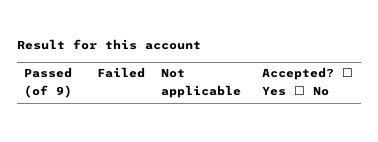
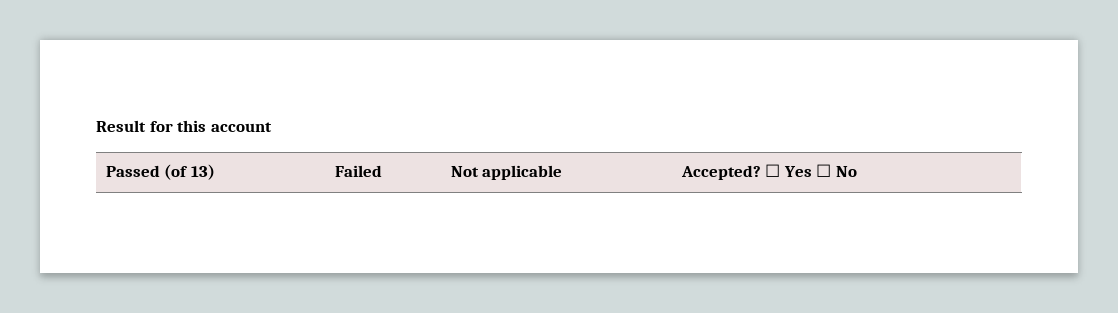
- Passed (of 9) | Failed | Not applicable | Accepted? ☐ Yes ☐ No
+ Passed (of 13) | Failed | Not applicable | Accepted? ☐ Yes ☐ No

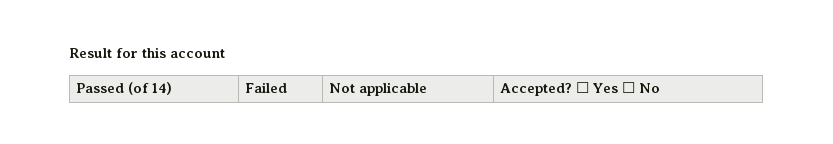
- Passed (of 13) | Failed | Not applicable | Accepted? ☐ Yes ☐ No
+ Passed (of 14) | Failed | Not applicable | Accepted? ☐ Yes ☐ No

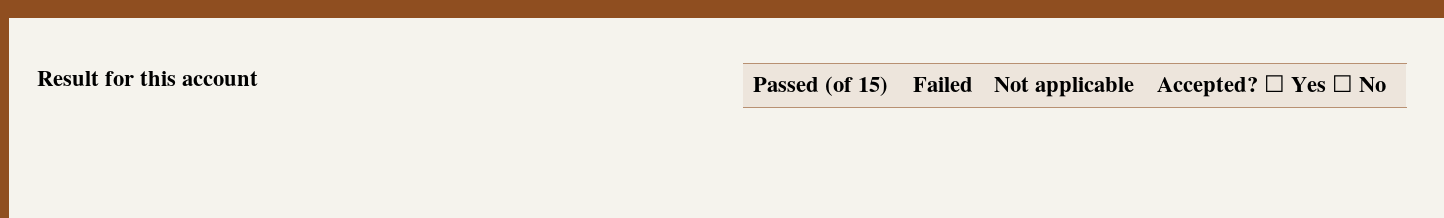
- Passed (of 14) | Failed | Not applicable | Accepted? ☐ Yes ☐ No
+ Passed (of 15) | Failed | Not applicable | Accepted? ☐ Yes ☐ No

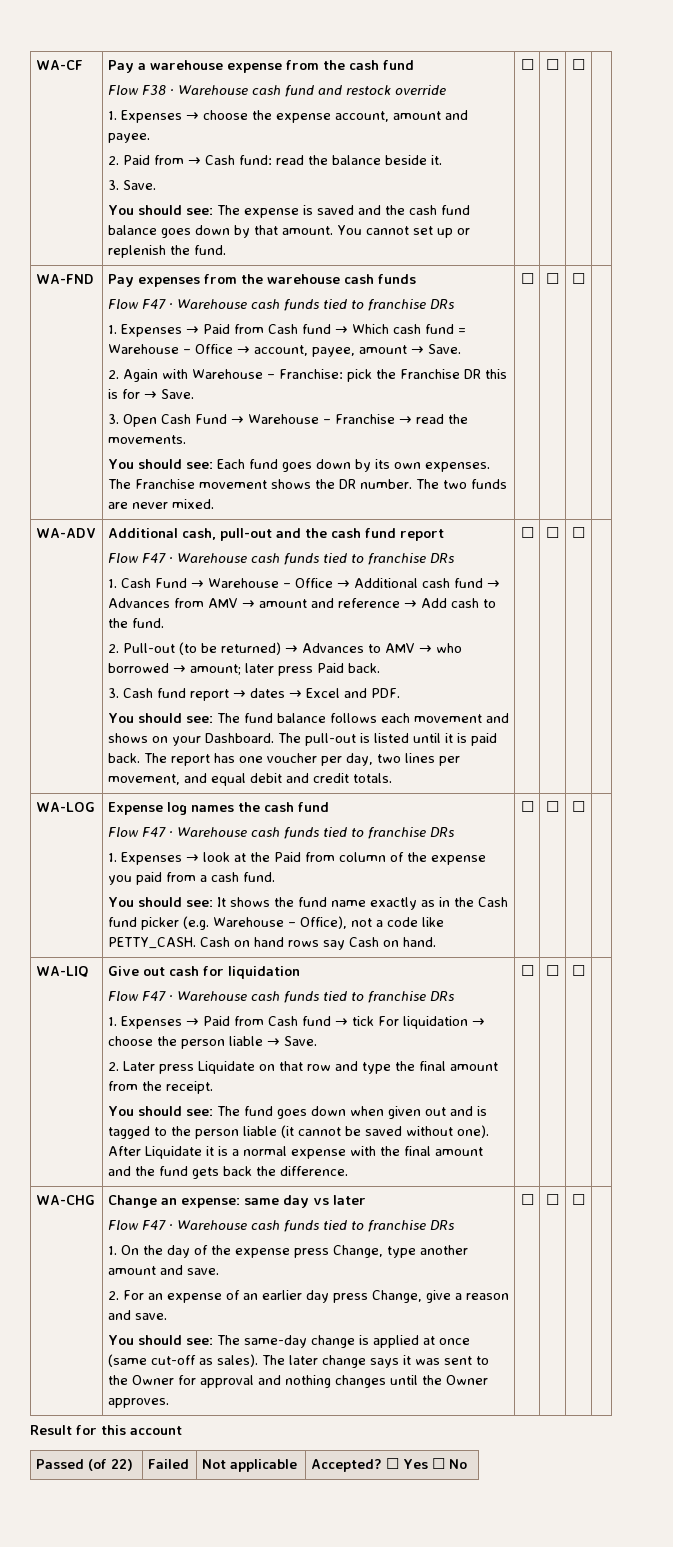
+ WA-CF | Pay a warehouse expense from the cash fund
+ Flow F38 · Warehouse cash fund and restock override
+ 1. Expenses → choose the expense account, amount and payee.
+ 2. Paid from → Cash fund: read the balance beside it.
+ 3. Save.
+ You should see: The expense is saved and the cash fund balance goes down by that amount. You cannot set up or replenish the fund. | ☐ | ☐ | ☐ |
+ WA-FND | Pay expenses from the warehouse cash funds
+ Flow F47 · Warehouse cash funds tied to franchise DRs
+ 1. Expenses → Paid from Cash fund → Which cash fund = Warehouse – Office → account, payee, amount → Save.
+ 2. Again with Warehouse – Franchise: pick the Franchise DR this is for → Save.
+ 3. Open Cash Fund → Warehouse – Franchise → read the movements.
+ You should see: Each fund goes down by its own expenses. The Franchise movement shows the DR number. The two funds are never mixed. | ☐ | ☐ | ☐ |
+ WA-ADV | Additional cash, pull-out and the cash fund report
+ Flow F47 · Warehouse cash funds tied to franchise DRs
+ 1. Cash Fund → Warehouse – Office → Additional cash fund → Advances from AMV → amount and reference → Add cash to the fund.
+ 2. Pull-out (to be returned) → Advances to AMV → who borrowed → amount; later press Paid back.
+ 3. Cash fund report → dates → Excel and PDF.
+ You should see: The fund balance follows each movement and shows on your Dashboard. The pull-out is listed until it is paid back. The report has one voucher per day, two lines per movement, and equal debit and credit totals. | ☐ | ☐ | ☐ |
+ WA-LOG | Expense log names the cash fund
+ Flow F47 · Warehouse cash funds tied to franchise DRs
+ 1. Expenses → look at the Paid from column of the expense you paid from a cash fund.
+ You should see: It shows the fund name exactly as in the Cash fund picker (e.g. Warehouse – Office), not a code like PETTY_CASH. Cash on hand rows say Cash on hand. | ☐ | ☐ | ☐ |
+ WA-LIQ | Give out cash for liquidation
+ Flow F47 · Warehouse cash funds tied to franchise DRs
+ 1. Expenses → Paid from Cash fund → tick For liquidation → choose the person liable → Save.
+ 2. Later press Liquidate on that row and type the final amount from the receipt.
+ You should see: The fund goes down when given out and is tagged to the person liable (it cannot be saved without one). After Liquidate it is a normal expense with the final amount and the fund gets back the difference. | ☐ | ☐ | ☐ |
+ WA-CHG | Change an expense: same day vs later
+ Flow F47 · Warehouse cash funds tied to franchise DRs
+ 1. On the day of the expense press Change, type another amount and save.
+ 2. For an expense of an earlier day press Change, give a reason and save.
+ You should see: The same-day change is applied at once (same cut-off as sales). The later change says it was sent to the Owner for approval and nothing changes until the Owner approves. | ☐ | ☐ | ☐
- Passed (of 15) | Failed | Not applicable | Accepted? ☐ Yes ☐ No
+ Passed (of 22) | Failed | Not applicable | Accepted? ☐ Yes ☐ No

